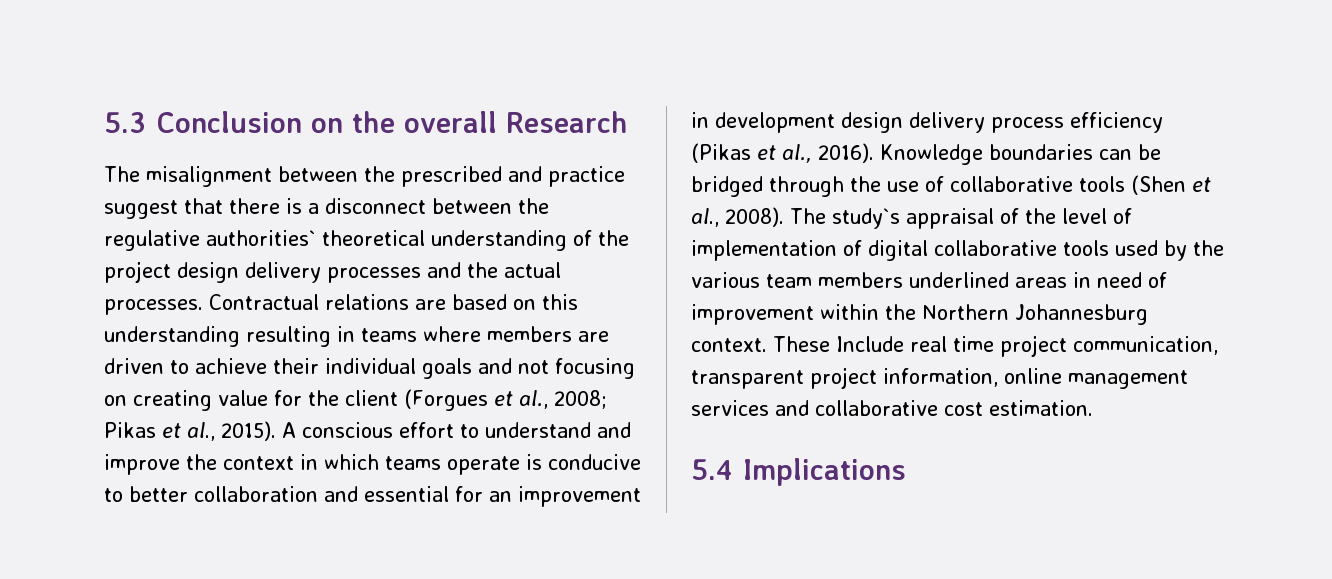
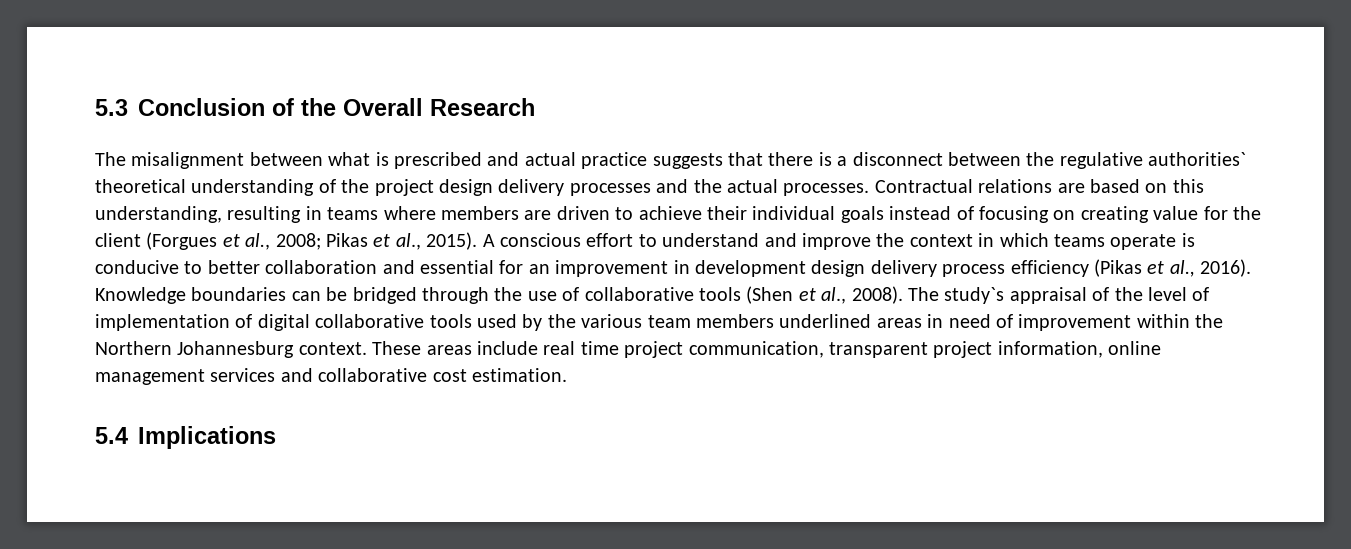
- 5.3 Conclusion on the overall Research
+ 5.3 Conclusion of the Overall Research
- The misalignment between the prescribed and practice suggest that there is a disconnect between the regulative authorities` theoretical understanding of the project design delivery processes and the actual processes.
+ The misalignment between what is prescribed and actual practice suggests that there is a disconnect between the regulative authorities` theoretical understanding of the project design delivery processes and the actual processes.
- Contractual relations are based on this understanding resulting in teams where members are driven to achieve their individual goals and not focusing on creating value for the client (Forgues et al., 2008; Pikas et al., 2015).
+ Contractual relations are based on this understanding, resulting in teams where members are driven to achieve their individual goals instead of focusing on creating value for the client (Forgues et al., 2008; Pikas et al., 2015).
- These Include real time project communication, transparent project information, online management services and collaborative cost estimation.
+ These areas include real time project communication, transparent project information, online management services and collaborative cost estimation.

